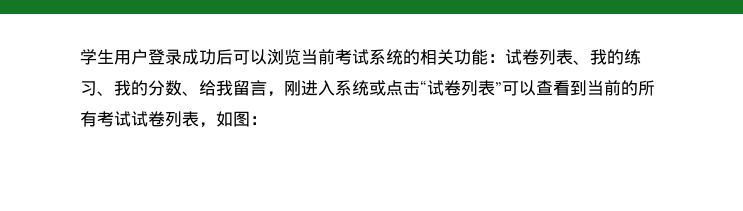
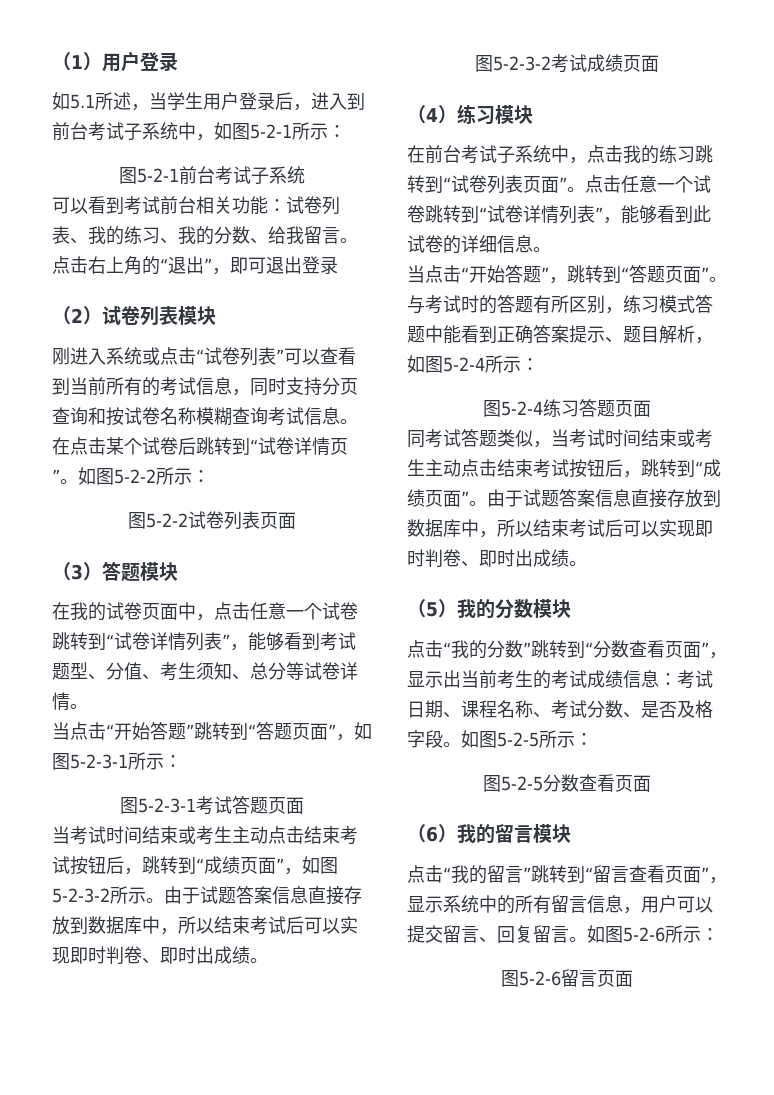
- 学生用户登录成功后可以浏览当前考试系统的相关功能：试卷列表、我的练习、我的分数、给我留言，刚进入系统或点击“试卷列表”可以查看到当前的所有考试试卷列表，如图：
+ （1）用户登录
+ 如5.1所述，当学生用户登录后，进入到前台考试子系统中，如图5-2-1所示：
+ 图5-2-1前台考试子系统
+ 可以看到考试前台相关功能：试卷列表、我的练习、我的分数、给我留言。点击右上角的“退出”，即可退出登录
+ （2）试卷列表模块
+ 刚进入系统或点击“试卷列表”可以查看到当前所有的考试信息，同时支持分页查询和按试卷名称模糊查询考试信息。在点击某个试卷后跳转到“试卷详情页”。如图5-2-2所示：
+ 图5-2-2试卷列表页面
+ （3）答题模块
+ 在我的试卷页面中，点击任意一个试卷跳转到“试卷详情列表”，能够看到考试题型、分值、考生须知、总分等试卷详情。
+ 当点击“开始答题”跳转到“答题页面”，如图5-2-3-1所示：
+ 图5-2-3-1考试答题页面
+ 当考试时间结束或考生主动点击结束考试按钮后，跳转到“成绩页面”，如图5-2-3-2所示。由于试题答案信息直接存放到数据库中，所以结束考试后可以实现即时判卷、即时出成绩。
+ 图5-2-3-2考试成绩页面
+ （4）练习模块
+ 在前台考试子系统中，点击我的练习跳转到“试卷列表页面”。点击任意一个试卷跳转到“试卷详情列表”，能够看到此试卷的详细信息。
+ 当点击“开始答题”，跳转到“答题页面”。与考试时的答题有所区别，练习模式答题中能看到正确答案提示、题目解析，如图5-2-4所示：
+ 图5-2-4练习答题页面
+ 同考试答题类似，当考试时间结束或考生主动点击结束考试按钮后，跳转到“成绩页面”。由于试题答案信息直接存放到数据库中，所以结束考试后可以实现即时判卷、即时出成绩。
+ （5）我的分数模块
+ 点击“我的分数”跳转到“分数查看页面”，显示出当前考生的考试成绩信息：考试日期、课程名称、考试分数、是否及格字段。如图5-2-5所示：
+ 图5-2-5分数查看页面
+ （6）我的留言模块
+ 点击“我的留言”跳转到“留言查看页面”，显示系统中的所有留言信息，用户可以提交留言、回复留言。如图5-2-6所示：
+ 图5-2-6留言页面

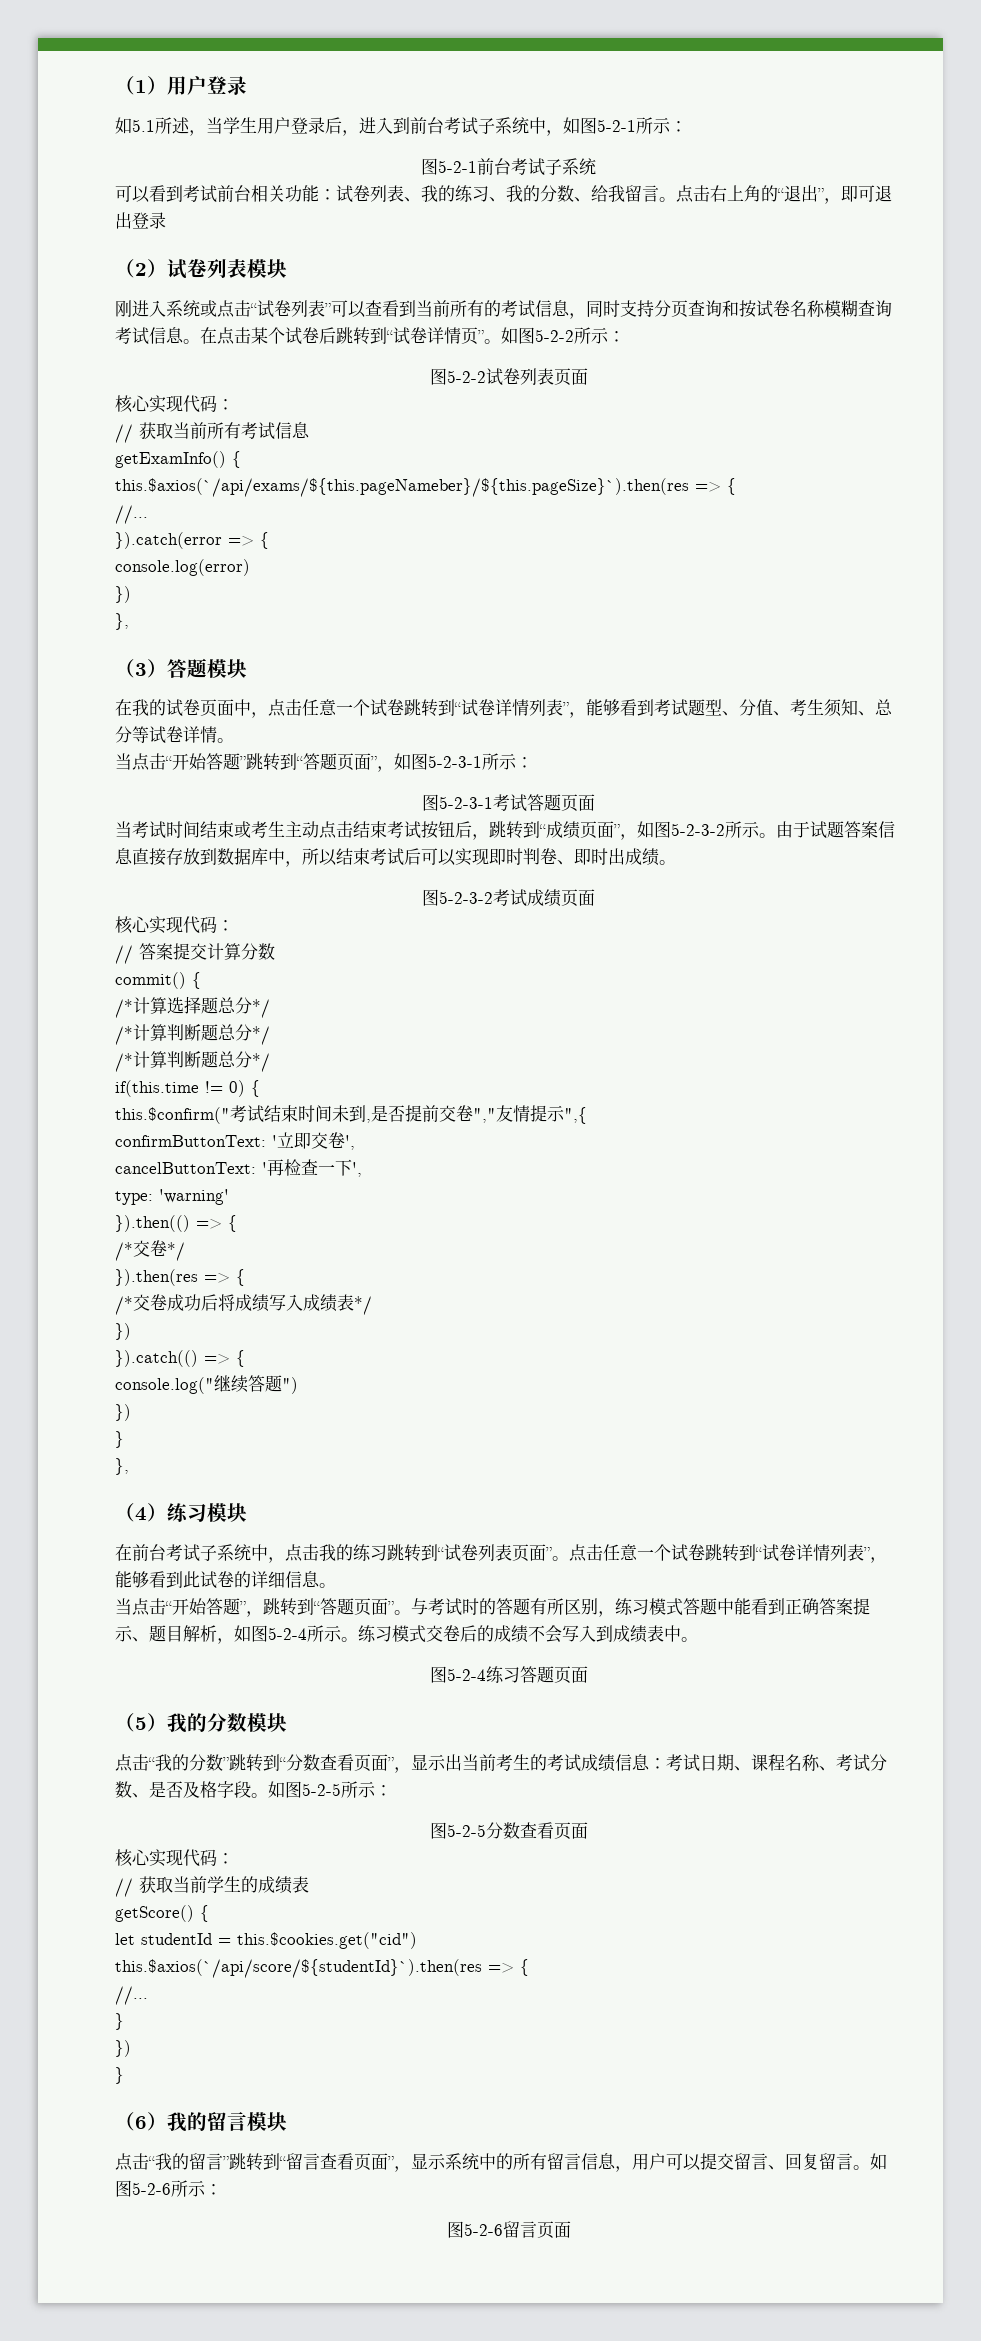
  图5-2-2试卷列表页面
+ 核心实现代码：
+ // 获取当前所有考试信息
+ getExamInfo() {
+ this.$axios(`/api/exams/${this.pageNameber}/${this.pageSize}`).then(res => {
+ //...
+ }).catch(error => {
+ console.log(error)
+ })
+ },
  图5-2-3-2考试成绩页面
+ 核心实现代码：
+ // 答案提交计算分数
+ commit() {
+ /*计算选择题总分*/
+ /*计算判断题总分*/
+ /*计算判断题总分*/
+ if(this.time != 0) {
+ this.$confirm("考试结束时间未到,是否提前交卷","友情提示",{
+ confirmButtonText: '立即交卷',
+ cancelButtonText: '再检查一下',
+ type: 'warning'
+ }).then(() => {
+ /*交卷*/
+ }).then(res => {
+ /*交卷成功后将成绩写入成绩表*/
+ })
+ }).catch(() => {
+ console.log("继续答题")
+ })
+ }
+ },
- 与考试时的答题有所区别，练习模式答题中能看到正确答案提示、题目解析，如图5-2-4所示：
+ 与考试时的答题有所区别，练习模式答题中能看到正确答案提示、题目解析，如图5-2-4所示。练习模式交卷后的成绩不会写入到成绩表中。
- 同考试答题类似，当考试时间结束或考生主动点击结束考试按钮后，跳转到“成绩页面”。由于试题答案信息直接存放到数据库中，所以结束考试后可以实现即时判卷、即时出成绩。
  图5-2-5分数查看页面
+ 核心实现代码：
+ // 获取当前学生的成绩表
+ getScore() {
+ let studentId = this.$cookies.get("cid")
+ this.$axios(`/api/score/${studentId}`).then(res => {
+ //...
+ }
+ })
+ }

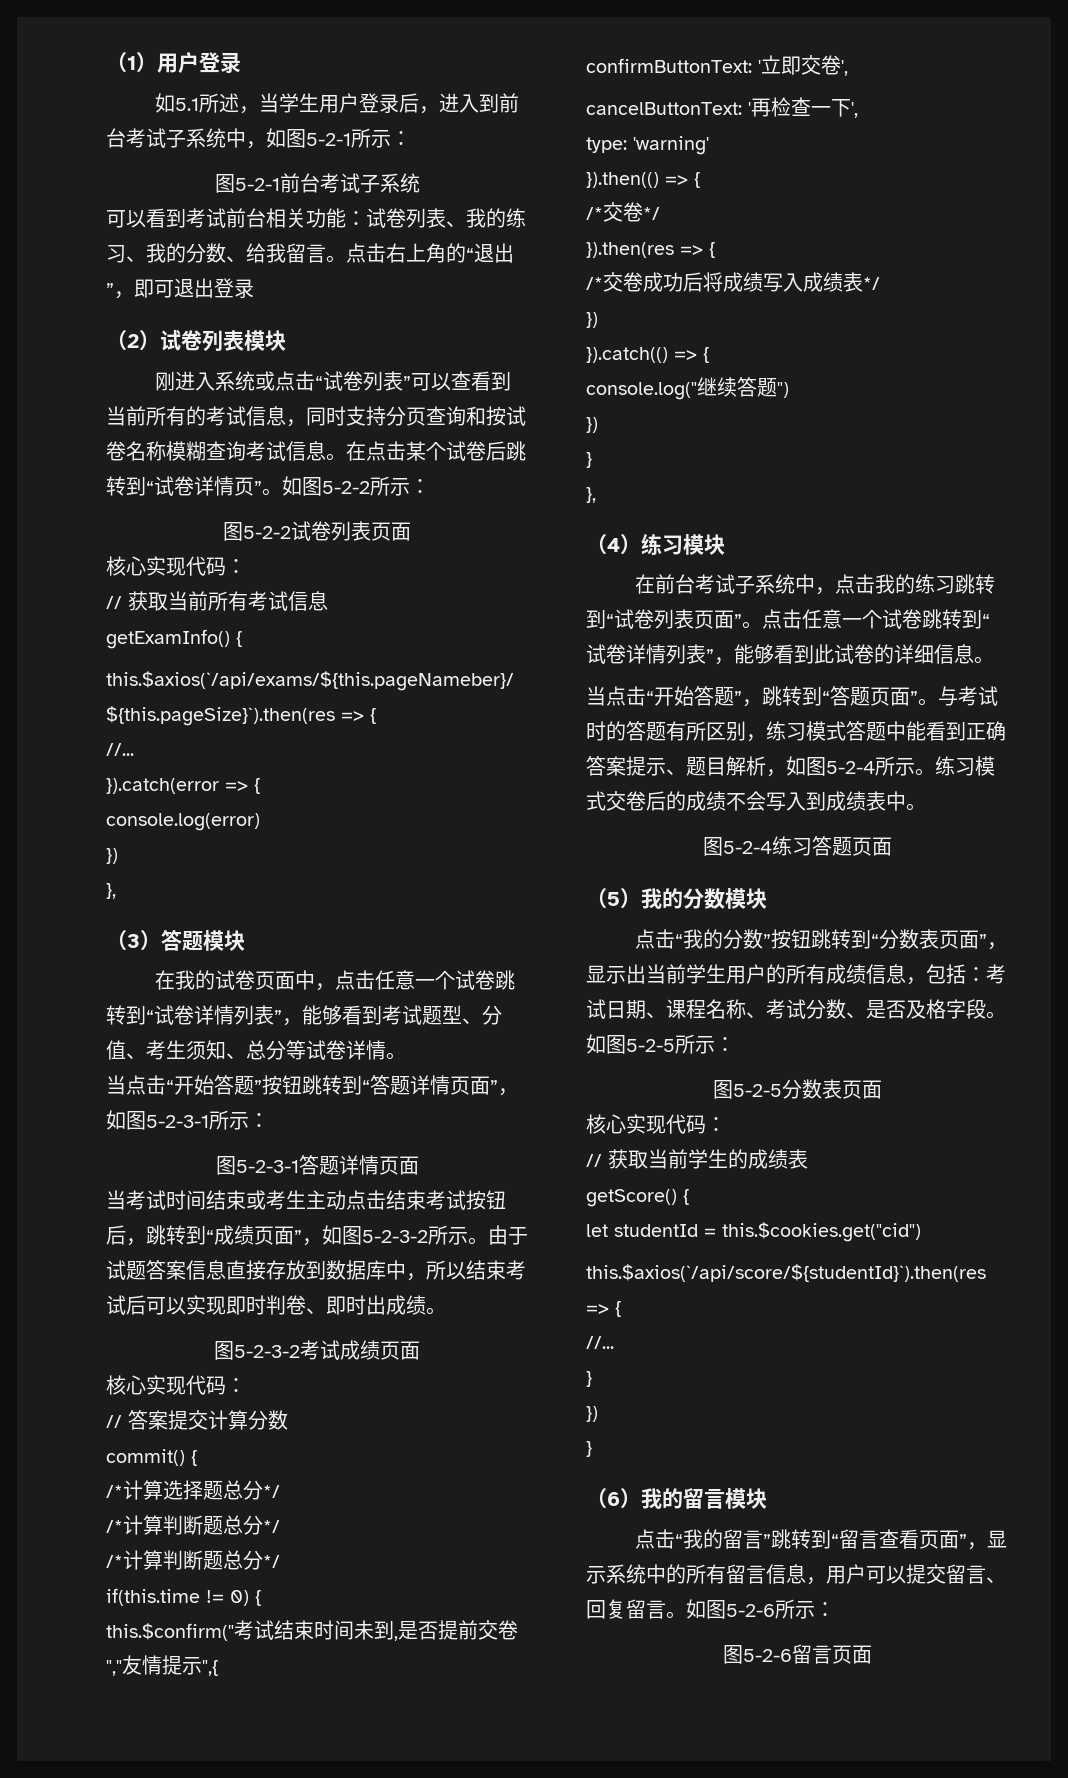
- 当点击“开始答题”跳转到“答题页面”，如图5-2-3-1所示：
+ 当点击“开始答题”按钮跳转到“答题详情页面”，如图5-2-3-1所示：
- 图5-2-3-1考试答题页面
+ 图5-2-3-1答题详情页面
- 点击“我的分数”跳转到“分数查看页面”，显示出当前考生的考试成绩信息：考试日期、课程名称、考试分数、是否及格字段。
+ 点击“我的分数”按钮跳转到“分数表页面”，显示出当前学生用户的所有成绩信息，包括：考试日期、课程名称、考试分数、是否及格字段。
- 图5-2-5分数查看页面
+ 图5-2-5分数表页面

